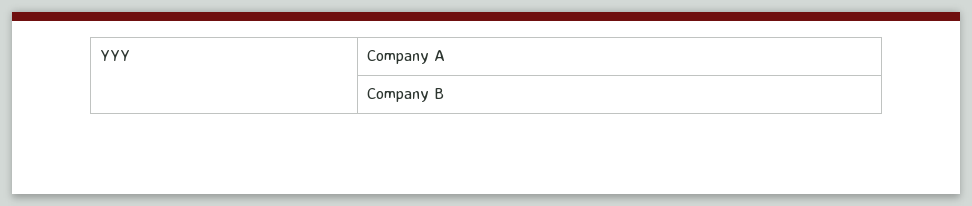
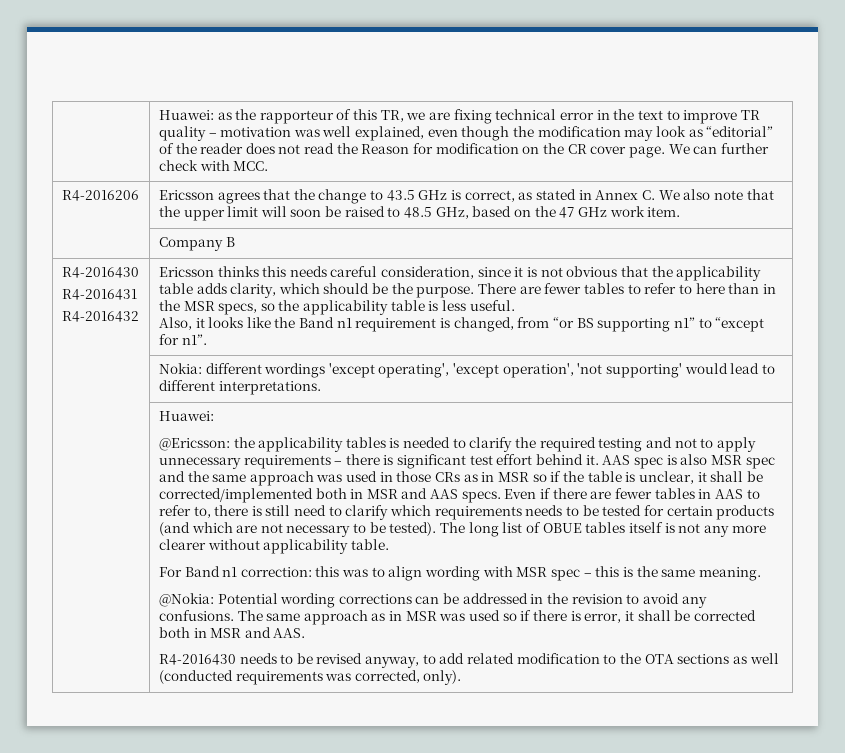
- YYY | Company A
+ Huawei: as the rapporteur of this TR, we are fixing technical error in the text to improve TR quality – motivation was well explained, even though the modification may look as “editorial” of the reader does not read the Reason for modification on the CR cover page. We can further check with MCC.
+ R4-2016206 | Ericsson agrees that the change to 43.5 GHz is correct, as stated in Annex C. We also note that the upper limit will soon be raised to 48.5 GHz, based on the 47 GHz work item.
  | Company B
+ R4-2016430
+ R4-2016431
+ R4-2016432 | Ericsson thinks this needs careful consideration, since it is not obvious that the applicability table adds clarity, which should be the purpose. There are fewer tables to refer to here than in the MSR specs, so the applicability table is less useful.
+ Also, it looks like the Band n1 requirement is changed, from “or BS supporting n1” to “except for n1”.
+ | Nokia: different wordings 'except operating', 'except operation', 'not supporting' would lead to different interpretations.
+ | Huawei:
+ @Ericsson: the applicability tables is needed to clarify the required testing and not to apply unnecessary requirements – there is significant test effort behind it. AAS spec is also MSR spec and the same approach was used in those CRs as in MSR so if the table is unclear, it shall be corrected/implemented both in MSR and AAS specs. Even if there are fewer tables in AAS to refer to, there is still need to clarify which requirements needs to be tested for certain products (and which are not necessary to be tested). The long list of OBUE tables itself is not any more clearer without applicability table.
+ For Band n1 correction: this was to align wording with MSR spec – this is the same meaning.
+ @Nokia: Potential wording corrections can be addressed in the revision to avoid any confusions. The same approach as in MSR was used so if there is error, it shall be corrected both in MSR and AAS.
+ R4-2016430 needs to be revised anyway, to add related modification to the OTA sections as well (conducted requirements was corrected, only).

